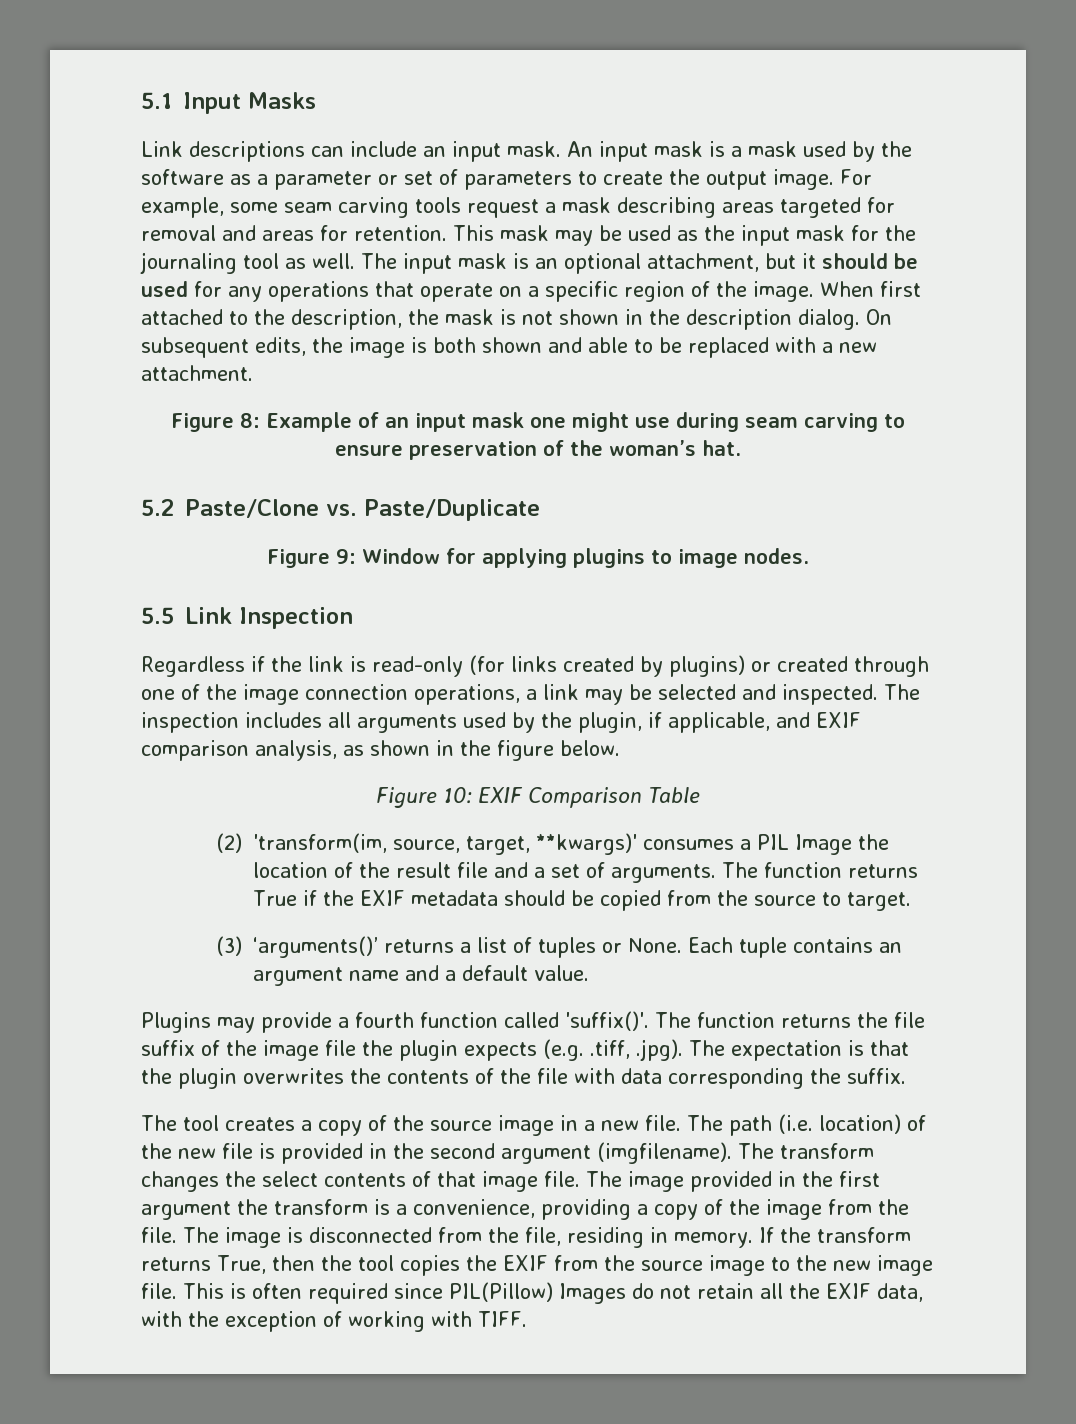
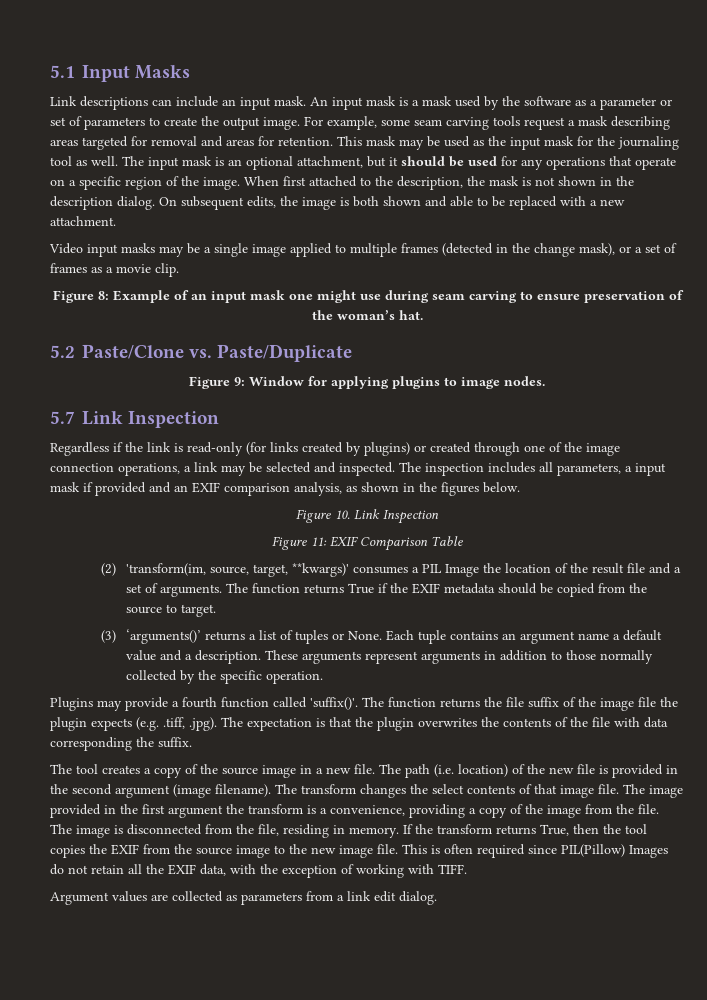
+ Video input masks may be a single image applied to multiple frames (detected in the change mask), or a set of frames as a movie clip.
- 5.5 Link Inspection
+ 5.7 Link Inspection
- The inspection includes all arguments used by the plugin, if applicable, and EXIF comparison analysis, as shown in the figure below.
+ The inspection includes all parameters, a input mask if provided and an EXIF comparison analysis, as shown in the figures below.
- Figure 10: EXIF Comparison Table
+ Figure 10. Link Inspection
+ Figure 11: EXIF Comparison Table
- Each tuple contains an argument name and a default value.
+ Each tuple contains an argument name a default value and a description. These arguments represent arguments in addition to those normally collected by the specific operation.
- The path (i.e. location) of the new file is provided in the second argument (imgfilename).
+ The path (i.e. location) of the new file is provided in the second argument (image filename).
+ Argument values are collected as parameters from a link edit dialog.

